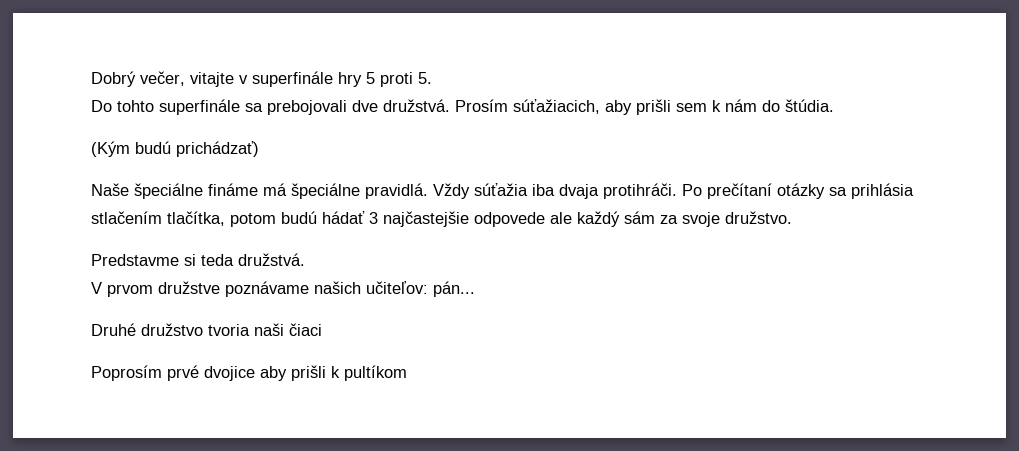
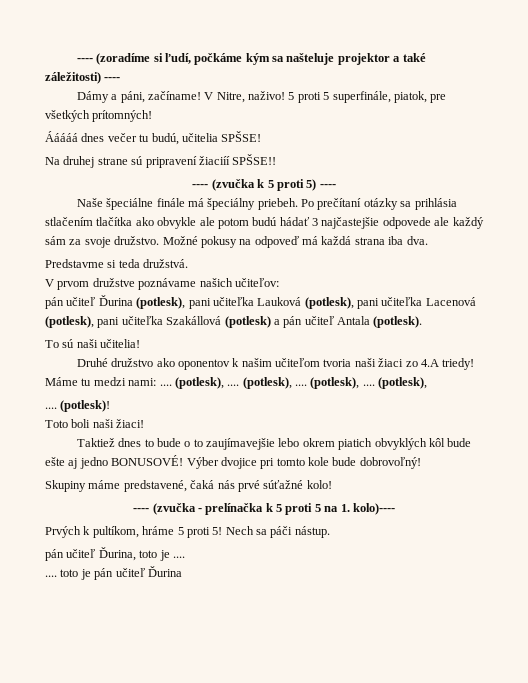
- Dobrý večer, vitajte v superfinále hry 5 proti 5.
- Do tohto superfinále sa prebojovali dve družstvá. Prosím súťažiacich, aby prišli sem k nám do štúdia.
- (Kým budú prichádzať)
- Naše špeciálne fináme má špeciálne pravidlá. Vždy súťažia iba dvaja protihráči.
+ ---- (zoradíme si ľudí, počkáme kým sa našteluje projektor a také záležitosti) ----
+ Dámy a páni, začíname! V Nitre, naživo! 5 proti 5 superfinále, piatok, pre všetkých prítomných!
+ Ááááá dnes večer tu budú, učitelia SPŠSE!
+ Na druhej strane sú pripravení žiaciíí SPŠSE!!
+ ---- (zvučka k 5 proti 5) ----
+ Naše špeciálne finále má špeciálny priebeh.
- Po prečítaní otázky sa prihlásia stlačením tlačítka, potom budú hádať 3 najčastejšie odpovede ale každý sám za svoje družstvo.
+ Po prečítaní otázky sa prihlásia stlačením tlačítka ako obvykle ale potom budú hádať 3 najčastejšie odpovede ale každý sám za svoje družstvo. Možné pokusy na odpoveď má každá strana iba dva.
- V prvom družstve poznávame našich učiteľov: pán...
- Druhé družstvo tvoria naši čiaci
- Poprosím prvé dvojice aby prišli k pultíkom
+ V prvom družstve poznávame našich učiteľov:
+ pán učiteľ Ďurina (potlesk), pani učiteľka Lauková (potlesk), pani učiteľka Lacenová (potlesk), pani učiteľka Szakállová (potlesk) a pán učiteľ Antala (potlesk).
+ To sú naši učitelia!
+ Druhé družstvo ako oponentov k našim učiteľom tvoria naši žiaci zo 4.A triedy! Máme tu medzi nami: .... (potlesk), .... (potlesk), .... (potlesk), .... (potlesk),
+ .... (potlesk)!
+ Toto boli naši žiaci!
+ Taktiež dnes to bude o to zaujímavejšie lebo okrem piatich obvyklých kôl bude ešte aj jedno BONUSOVÉ! Výber dvojice pri tomto kole bude dobrovoľný!
+ Skupiny máme predstavené, čaká nás prvé súťažné kolo!
+ ---- (zvučka - prelínačka k 5 proti 5 na 1. kolo)----
+ Prvých k pultíkom, hráme 5 proti 5! Nech sa páči nástup.
+ pán učiteľ Ďurina, toto je ....
+ .... toto je pán učiteľ Ďurina

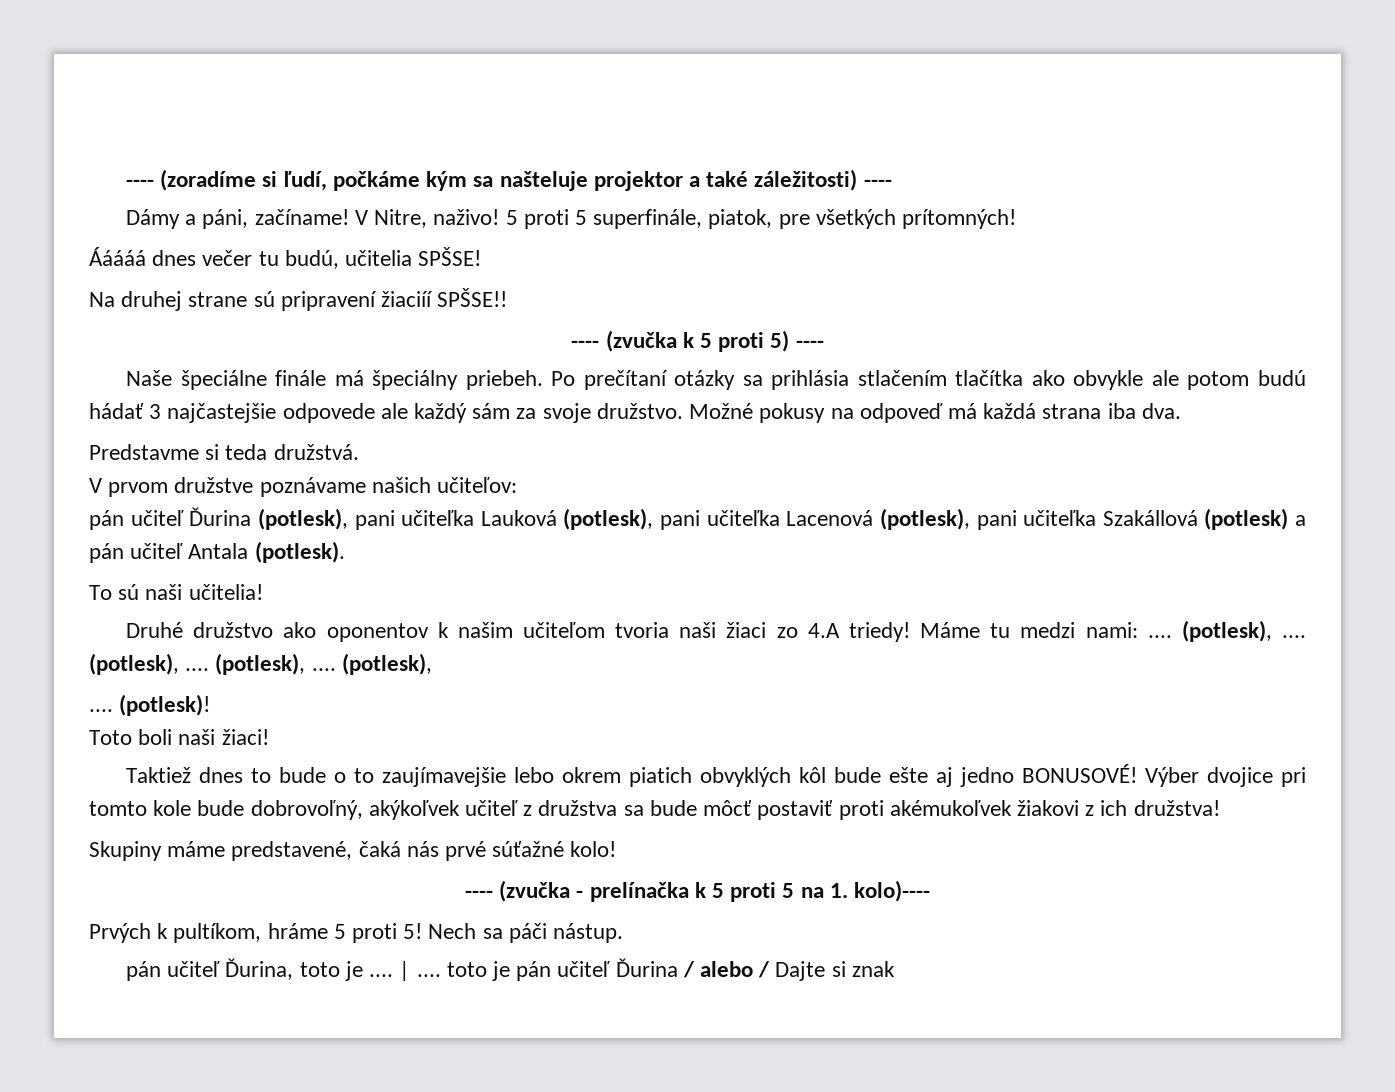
- Výber dvojice pri tomto kole bude dobrovoľný!
+ Výber dvojice pri tomto kole bude dobrovoľný, akýkoľvek učiteľ z družstva sa bude môcť postaviť proti akémukoľvek žiakovi z ich družstva!
- pán učiteľ Ďurina, toto je ....
- .... toto je pán učiteľ Ďurina
+ pán učiteľ Ďurina, toto je .... | .... toto je pán učiteľ Ďurina / alebo / Dajte si znak

